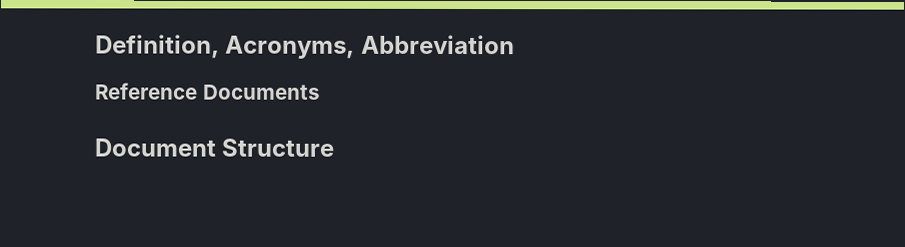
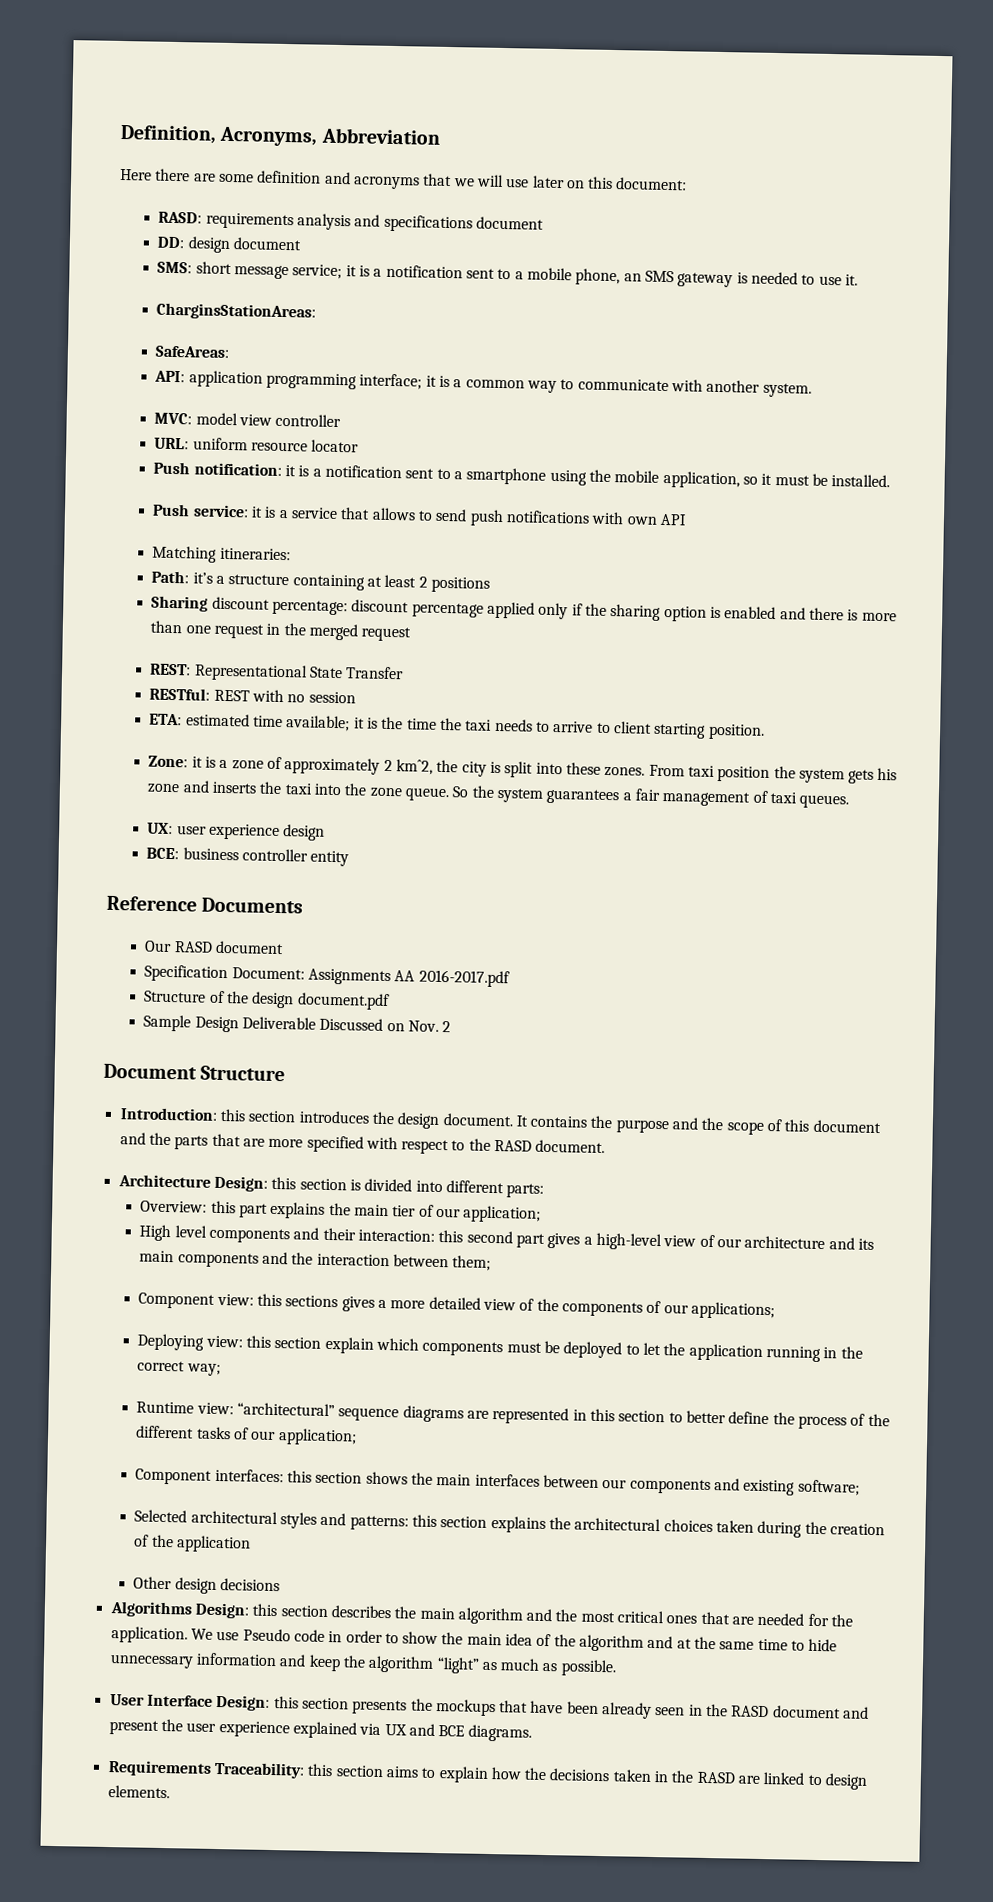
+ Here there are some definition and acronyms that we will use later on this document:
+ RASD: requirements analysis and specifications document
+ DD: design document
+ SMS: short message service; it is a notification sent to a mobile phone, an SMS gateway is needed to use it.
+ CharginsStationAreas:
+ SafeAreas:
+ API: application programming interface; it is a common way to communicate with another system.
+ MVC: model view controller
+ URL: uniform resource locator
+ Push notification: it is a notification sent to a smartphone using the mobile application, so it must be installed.
+ Push service: it is a service that allows to send push notifications with own API
+ Matching itineraries:
+ Path: it’s a structure containing at least 2 positions
+ Sharing discount percentage: discount percentage applied only if the sharing option is enabled and there is more than one request in the merged request
+ REST: Representational State Transfer
+ RESTful: REST with no session
+ ETA: estimated time available; it is the time the taxi needs to arrive to client starting position.
+ Zone: it is a zone of approximately 2 kmˆ2, the city is split into these zones. From taxi position the system gets his zone and inserts the taxi into the zone queue. So the system guarantees a fair management of taxi queues.
+ UX: user experience design
+ BCE: business controller entity
  Reference Documents
+ Our RASD document
+ Specification Document: Assignments AA 2016-2017.pdf
+ Structure of the design document.pdf
+ Sample Design Deliverable Discussed on Nov. 2
  Document Structure
+ Introduction: this section introduces the design document. It contains the purpose and the scope of this document and the parts that are more specified with respect to the RASD document.
+ Architecture Design: this section is divided into different parts:
+ Overview: this part explains the main tier of our application;
+ High level components and their interaction: this second part gives a high-level view of our architecture and its main components and the interaction between them;
+ Component view: this sections gives a more detailed view of the components of our applications;
+ Deploying view: this section explain which components must be deployed to let the application running in the correct way;
+ Runtime view: “architectural” sequence diagrams are represented in this section to better define the process of the different tasks of our application;
+ Component interfaces: this section shows the main interfaces between our components and existing software;
+ Selected architectural styles and patterns: this section explains the architectural choices taken during the creation of the application
+ Other design decisions
+ Algorithms Design: this section describes the main algorithm and the most critical ones that are needed for the application. We use Pseudo code in order to show the main idea of the algorithm and at the same time to hide unnecessary information and keep the algorithm “light” as much as possible.
+ User Interface Design: this section presents the mockups that have been already seen in the RASD document and present the user experience explained via UX and BCE diagrams.
+ Requirements Traceability: this section aims to explain how the decisions taken in the RASD are linked to design elements.

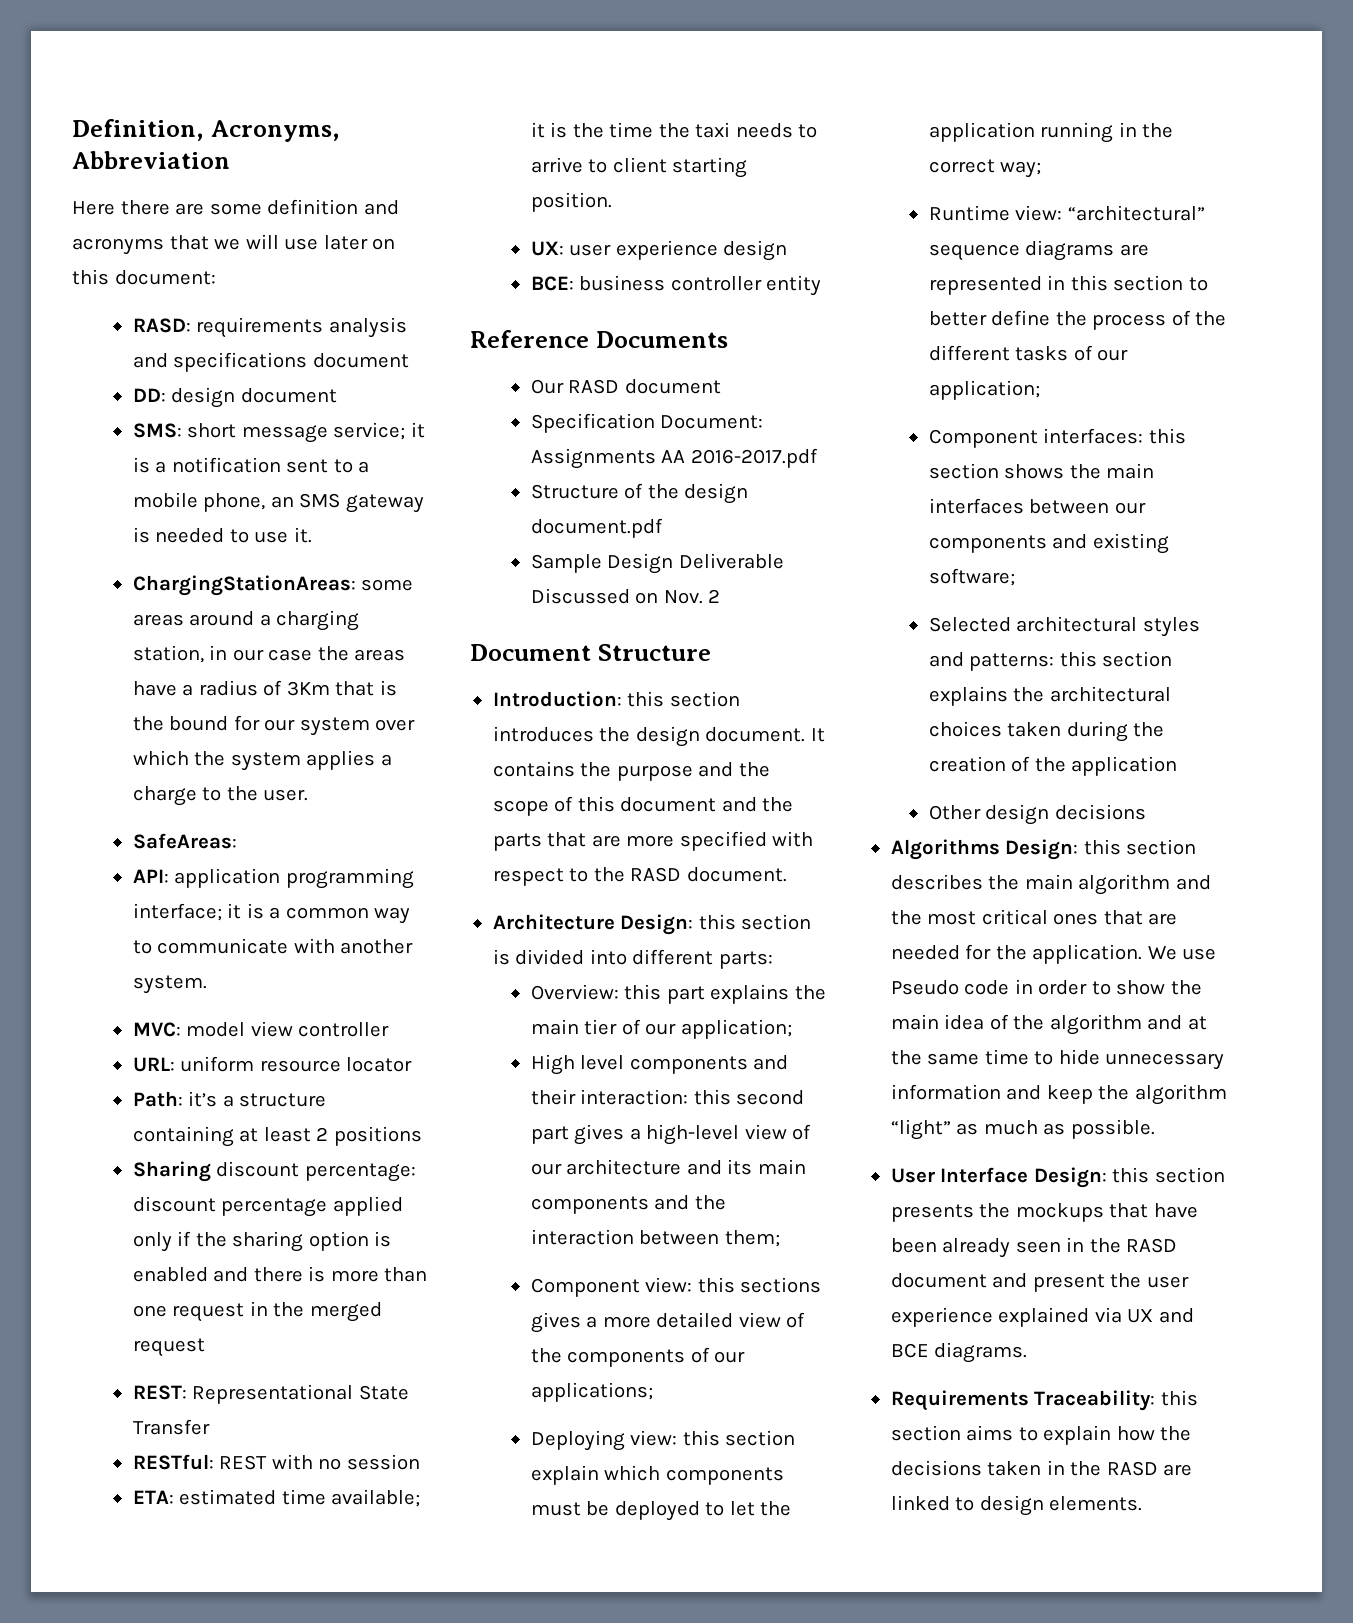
- CharginsStationAreas:
+ ChargingStationAreas: some areas around a charging station, in our case the areas have a radius of 3Km that is the bound for our system over which the system applies a charge to the user.
- Push notification: it is a notification sent to a smartphone using the mobile application, so it must be installed.
- Push service: it is a service that allows to send push notifications with own API
- Matching itineraries:
- Zone: it is a zone of approximately 2 kmˆ2, the city is split into these zones. From taxi position the system gets his zone and inserts the taxi into the zone queue. So the system guarantees a fair management of taxi queues.

